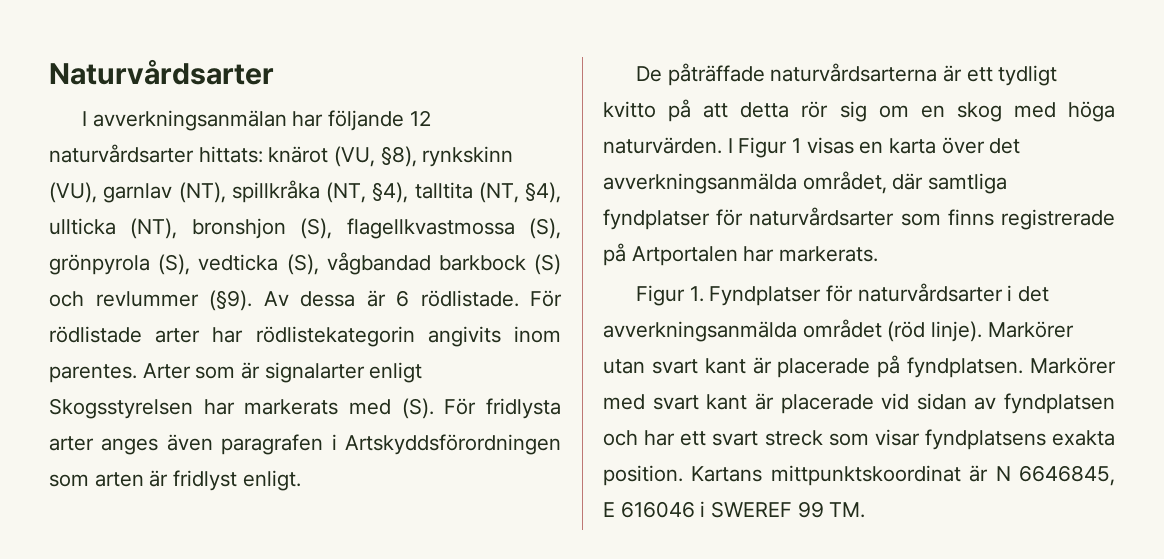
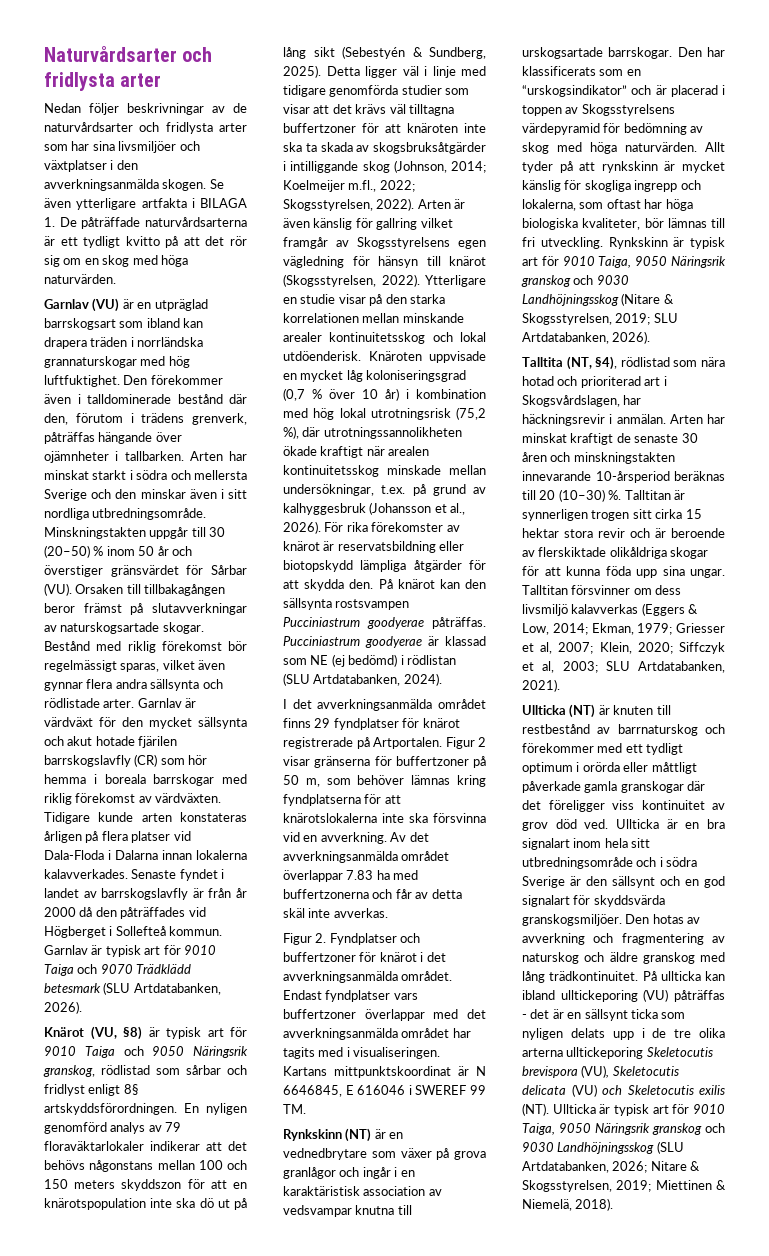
- Naturvårdsarter
- I avverkningsanmälan har följande 12 naturvårdsarter hittats: knärot (VU, §8), rynkskinn (VU), garnlav (NT), spillkråka (NT, §4), talltita (NT, §4), ullticka (NT), bronshjon (S), flagellkvastmossa (S), grönpyrola (S), vedticka (S), vågbandad barkbock (S) och revlummer (§9). Av dessa är 6 rödlistade. För rödlistade arter har rödlistekategorin angivits inom parentes. Arter som är signalarter enligt Skogsstyrelsen har markerats med (S). För fridlysta arter anges även paragrafen i Artskyddsförordningen som arten är fridlyst enligt.
- De påträffade naturvårdsarterna är ett tydligt kvitto på att detta rör sig om en skog med höga naturvärden. I Figur 1 visas en karta över det avverkningsanmälda området, där samtliga fyndplatser för naturvårdsarter som finns registrerade på Artportalen har markerats.
- Figur 1. Fyndplatser för naturvårdsarter i det avverkningsanmälda området (röd linje). Markörer utan svart kant är placerade på fyndplatsen. Markörer med svart kant är placerade vid sidan av fyndplatsen och har ett svart streck som visar fyndplatsens exakta position.
+ Naturvårdsarter och fridlysta arter
+ Nedan följer beskrivningar av de naturvårdsarter och fridlysta arter som har sina livsmiljöer och växtplatser i den avverkningsanmälda skogen. Se även ytterligare artfakta i BILAGA 1. De påträffade naturvårdsarterna är ett tydligt kvitto på att det rör sig om en skog med höga naturvärden.
+ Garnlav (VU) är en utpräglad barrskogsart som ibland kan drapera träden i norrländska grannaturskogar med hög luftfuktighet. Den förekommer även i talldominerade bestånd där den, förutom i trädens grenverk, påträffas hängande över ojämnheter i tallbarken. Arten har minskat starkt i södra och mellersta Sverige och den minskar även i sitt nordliga utbredningsområde. Minskningstakten uppgår till 30 (20–50) % inom 50 år och överstiger gränsvärdet för Sårbar (VU). Orsaken till tillbakagången beror främst på slutavverkningar av naturskogsartade skogar. Bestånd med riklig förekomst bör regelmässigt sparas, vilket även gynnar flera andra sällsynta och rödlistade arter. Garnlav är värdväxt för den mycket sällsynta och akut hotade fjärilen barrskogslavfly (CR) som hör hemma i boreala barrskogar med riklig förekomst av värdväxten. Tidigare kunde arten konstateras årligen på flera platser vid Dala-Floda i Dalarna innan lokalerna kalavverkades. Senaste fyndet i landet av barrskogslavfly är från år 2000 då den påträffades vid Högberget i Sollefteå kommun. Garnlav är typisk art för 9010 Taiga och 9070 Trädklädd betesmark (SLU Artdatabanken, 2026).
+ Knärot (VU, §8) är typisk art för 9010 Taiga och 9050 Näringsrik granskog, rödlistad som sårbar och fridlyst enligt 8§ artskyddsförordningen. En nyligen genomförd analys av 79 floraväktarlokaler indikerar att det behövs någonstans mellan 100 och 150 meters skyddszon för att en knärotspopulation inte ska dö ut på lång sikt (Sebestyén & Sundberg, 2025). Detta ligger väl i linje med tidigare genomförda studier som visar att det krävs väl tilltagna buffertzoner för att knäroten inte ska ta skada av skogsbruksåtgärder i intilliggande skog (Johnson, 2014; Koelmeijer m.fl., 2022; Skogsstyrelsen, 2022). Arten är även känslig för gallring vilket framgår av Skogsstyrelsens egen vägledning för hänsyn till knärot (Skogsstyrelsen, 2022). Ytterligare en studie visar på den starka korrelationen mellan minskande arealer kontinuitetsskog och lokal utdöenderisk. Knäroten uppvisade en mycket låg koloniseringsgrad (0,7 % över 10 år) i kombination med hög lokal utrotningsrisk (75,2 %), där utrotningssannolikheten ökade kraftigt när arealen kontinuitetsskog minskade mellan undersökningar, t.ex. på grund av kalhyggesbruk (Johansson et al., 2026). För rika förekomster av knärot är reservatsbildning eller biotopskydd lämpliga åtgärder för att skydda den. På knärot kan den sällsynta rostsvampen Pucciniastrum goodyerae påträffas. Pucciniastrum goodyerae är klassad som NE (ej bedömd) i rödlistan (SLU Artdatabanken, 2024).
+ I det avverkningsanmälda området finns 29 fyndplatser för knärot registrerade på Artportalen. Figur 2 visar gränserna för buffertzoner på 50 m, som behöver lämnas kring fyndplatserna för att knärotslokalerna inte ska försvinna vid en avverkning. Av det avverkningsanmälda området överlappar 7.83 ha med buffertzonerna och får av detta skäl inte avverkas.
+ Figur 2. Fyndplatser och buffertzoner för knärot i det avverkningsanmälda området. Endast fyndplatser vars buffertzoner överlappar med det avverkningsanmälda området har tagits med i visualiseringen.
+ Rynkskinn (NT) är en vednedbrytare som växer på grova granlågor och ingår i en karaktäristisk association av vedsvampar knutna till urskogsartade barrskogar. Den har klassificerats som en “urskogsindikator” och är placerad i toppen av Skogsstyrelsens värdepyramid för bedömning av skog med höga naturvärden. Allt tyder på att rynkskinn är mycket känslig för skogliga ingrepp och lokalerna, som oftast har höga biologiska kvaliteter, bör lämnas till fri utveckling. Rynkskinn är typisk art för 9010 Taiga, 9050 Näringsrik granskog och 9030 Landhöjningsskog (Nitare & Skogsstyrelsen, 2019; SLU Artdatabanken, 2026).
+ Talltita (NT, §4), rödlistad som nära hotad och prioriterad art i Skogsvårdslagen, har häckningsrevir i anmälan. Arten har minskat kraftigt de senaste 30 åren och minskningstakten innevarande 10-årsperiod beräknas till 20 (10–30) %. Talltitan är synnerligen trogen sitt cirka 15 hektar stora revir och är beroende av flerskiktade olikåldriga skogar för att kunna föda upp sina ungar. Talltitan försvinner om dess livsmiljö kalavverkas (Eggers & Low, 2014; Ekman, 1979; Griesser et al, 2007; Klein, 2020; Siffczyk et al, 2003; SLU Artdatabanken, 2021).
+ Ullticka (NT) är knuten till restbestånd av barrnaturskog och förekommer med ett tydligt optimum i orörda eller måttligt påverkade gamla granskogar där det föreligger viss kontinuitet av grov död ved. Ullticka är en bra signalart inom hela sitt utbredningsområde och i södra Sverige är den sällsynt och en god signalart för skyddsvärda granskogsmiljöer. Den hotas av avverkning och fragmentering av naturskog och äldre granskog med lång trädkontinuitet. På ullticka kan ibland ulltickeporing (VU) påträffas - det är en sällsynt ticka som nyligen delats upp i de tre olika arterna ulltickeporing Skeletocutis brevispora (VU), Skeletocutis delicata (VU) och Skeletocutis exilis (NT). Ullticka är typisk art för 9010 Taiga, 9050 Näringsrik granskog och 9030 Landhöjningsskog (SLU Artdatabanken, 2026; Nitare & Skogsstyrelsen, 2019; Miettinen & Niemelä, 2018).

